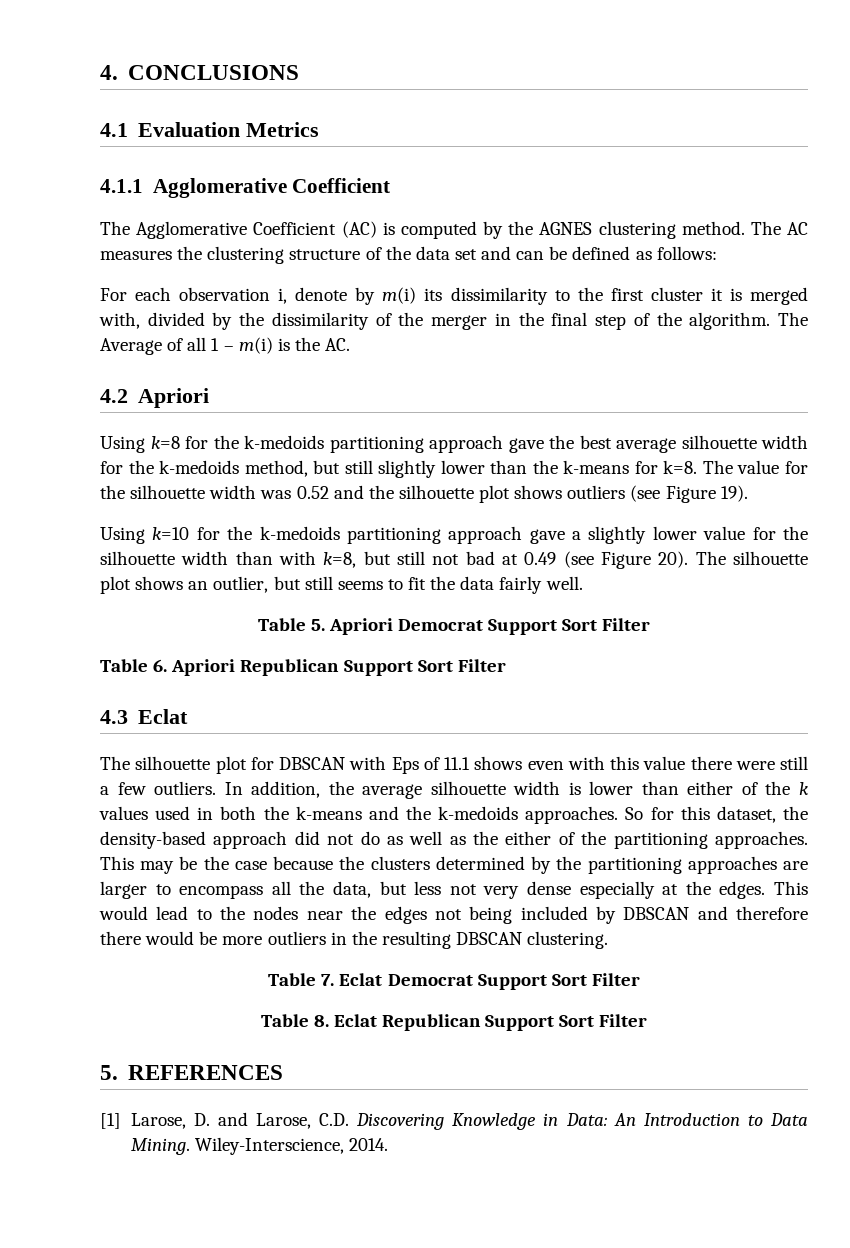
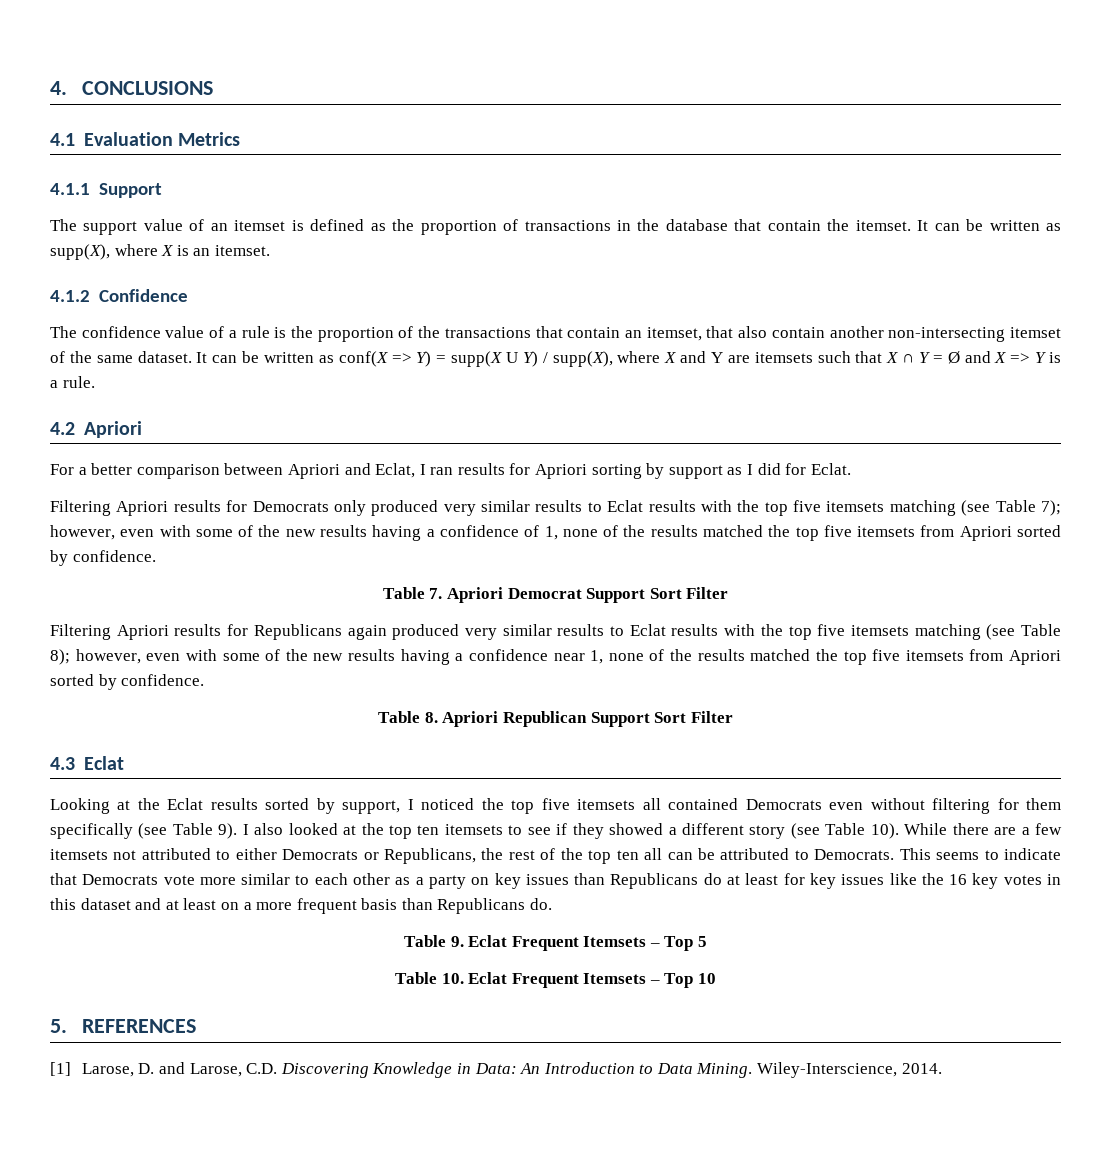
- 4.1.1 Agglomerative Coefficient
- The Agglomerative Coefficient (AC) is computed by the AGNES clustering method. The AC measures the clustering structure of the data set and can be defined as follows:
- For each observation i, denote by m(i) its dissimilarity to the first cluster it is merged with, divided by the dissimilarity of the merger in the final step of the algorithm. The Average of all 1 – m(i) is the AC.
+ 4.1.1 Support
+ The support value of an itemset is defined as the proportion of transactions in the database that contain the itemset. It can be written as supp(X), where X is an itemset.
+ 4.1.2 Confidence
+ The confidence value of a rule is the proportion of the transactions that contain an itemset, that also contain another non-intersecting itemset of the same dataset. It can be written as conf(X => Y) = supp(X U Y) / supp(X), where X and Y are itemsets such that X ∩ Y = Ø and X => Y is a rule.
  4.2 Apriori
- Using k=8 for the k-medoids partitioning approach gave the best average silhouette width for the k-medoids method, but still slightly lower than the k-means for k=8. The value for the silhouette width was 0.52 and the silhouette plot shows outliers (see Figure 19).
- Using k=10 for the k-medoids partitioning approach gave a slightly lower value for the silhouette width than with k=8, but still not bad at 0.49 (see Figure 20). The silhouette plot shows an outlier, but still seems to fit the data fairly well.
- Table 5. Apriori Democrat Support Sort Filter
+ For a better comparison between Apriori and Eclat, I ran results for Apriori sorting by support as I did for Eclat.
+ Filtering Apriori results for Democrats only produced very similar results to Eclat results with the top five itemsets matching (see Table 7); however, even with some of the new results having a confidence of 1, none of the results matched the top five itemsets from Apriori sorted by confidence.
+ Table 7. Apriori Democrat Support Sort Filter
- Table 6. Apriori Republican Support Sort Filter
+ Filtering Apriori results for Republicans again produced very similar results to Eclat results with the top five itemsets matching (see Table 8); however, even with some of the new results having a confidence near 1, none of the results matched the top five itemsets from Apriori sorted by confidence.
+ Table 8. Apriori Republican Support Sort Filter
- The silhouette plot for DBSCAN with Eps of 11.1 shows even with this value there were still a few outliers. In addition, the average silhouette width is lower than either of the k values used in both the k-means and the k-medoids approaches. So for this dataset, the density-based approach did not do as well as the either of the partitioning approaches. This may be the case because the clusters determined by the partitioning approaches are larger to encompass all the data, but less not very dense especially at the edges. This would lead to the nodes near the edges not being included by DBSCAN and therefore there would be more outliers in the resulting DBSCAN clustering.
- Table 7. Eclat Democrat Support Sort Filter
- Table 8. Eclat Republican Support Sort Filter
+ Looking at the Eclat results sorted by support, I noticed the top five itemsets all contained Democrats even without filtering for them specifically (see Table 9). I also looked at the top ten itemsets to see if they showed a different story (see Table 10). While there are a few itemsets not attributed to either Democrats or Republicans, the rest of the top ten all can be attributed to Democrats. This seems to indicate that Democrats vote more similar to each other as a party on key issues than Republicans do at least for key issues like the 16 key votes in this dataset and at least on a more frequent basis than Republicans do.
+ Table 9. Eclat Frequent Itemsets – Top 5
+ Table 10. Eclat Frequent Itemsets – Top 10

